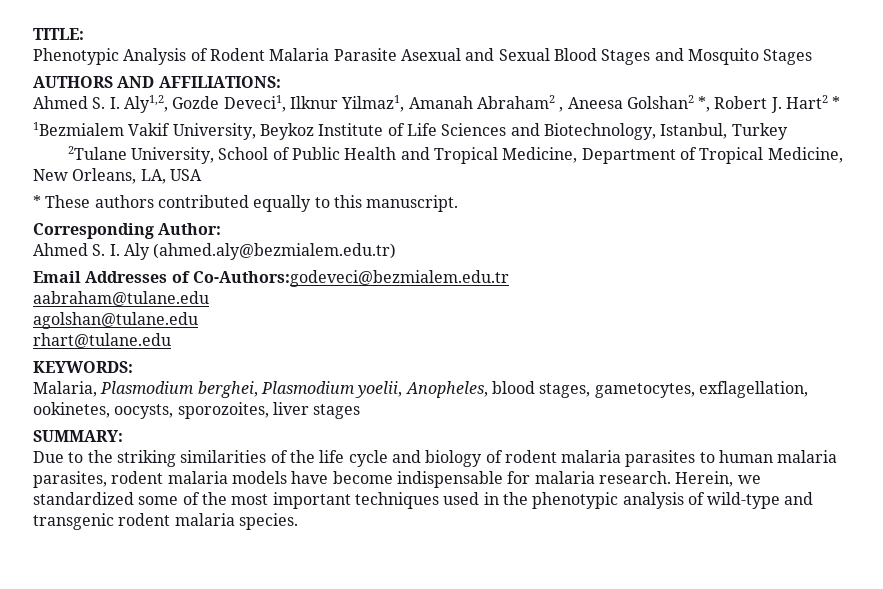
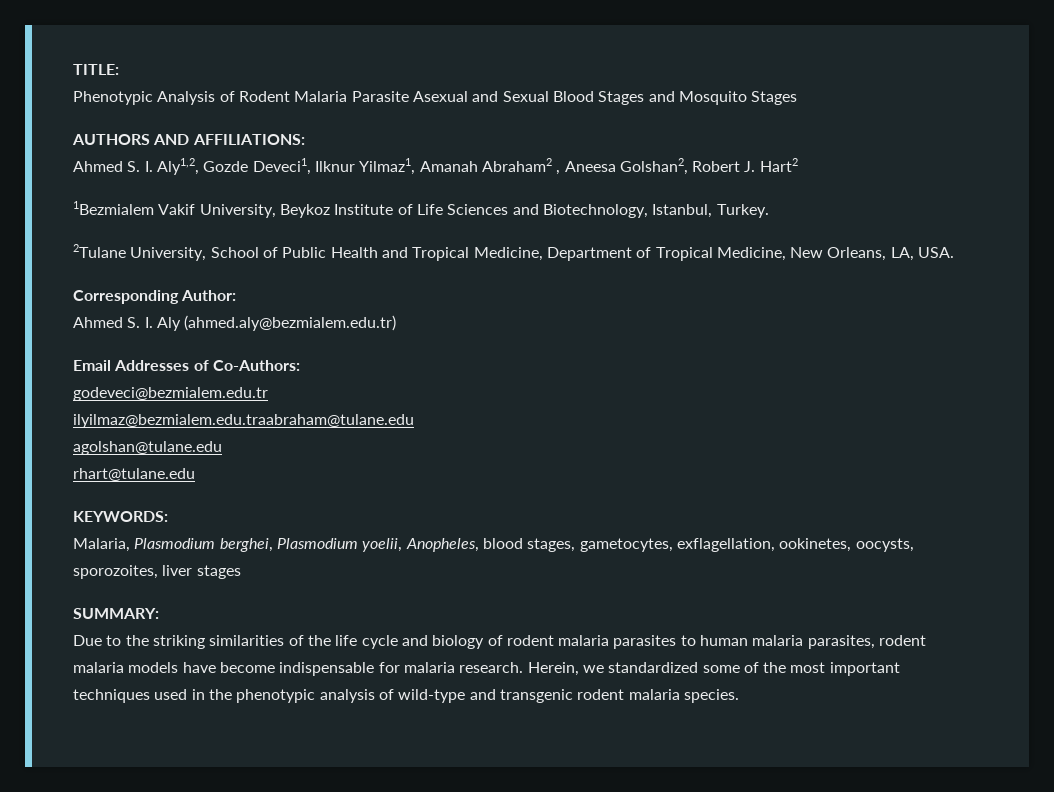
- Ahmed S. I. Aly1,2, Gozde Deveci1, Ilknur Yilmaz1, Amanah Abraham2 , Aneesa Golshan2 *, Robert J. Hart2 *
+ Ahmed S. I. Aly1,2, Gozde Deveci1, Ilknur Yilmaz1, Amanah Abraham2 , Aneesa Golshan2, Robert J. Hart2
- 1Bezmialem Vakif University, Beykoz Institute of Life Sciences and Biotechnology, Istanbul, Turkey
+ 1Bezmialem Vakif University, Beykoz Institute of Life Sciences and Biotechnology, Istanbul, Turkey.
- 2Tulane University, School of Public Health and Tropical Medicine, Department of Tropical Medicine, New Orleans, LA, USA
- * These authors contributed equally to this manuscript.
+ 2Tulane University, School of Public Health and Tropical Medicine, Department of Tropical Medicine, New Orleans, LA, USA.
- Email Addresses of Co-Authors:godeveci@bezmialem.edu.tr
- aabraham@tulane.edu
+ Email Addresses of Co-Authors:
+ godeveci@bezmialem.edu.tr
+ ilyilmaz@bezmialem.edu.traabraham@tulane.edu

